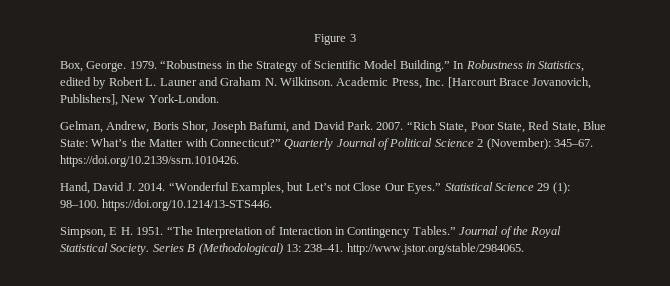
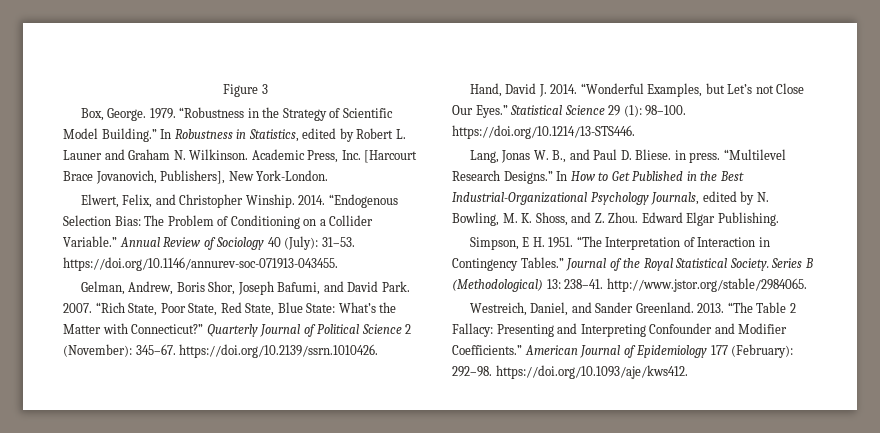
+ Elwert, Felix, and Christopher Winship. 2014. “Endogenous Selection Bias: The Problem of Conditioning on a Collider Variable.” Annual Review of Sociology 40 (July): 31–53. https://doi.org/10.1146/annurev-soc-071913-043455.
+ Lang, Jonas W. B., and Paul D. Bliese. in press. “Multilevel Research Designs.” In How to Get Published in the Best Industrial-Organizational Psychology Journals, edited by N. Bowling, M. K. Shoss, and Z. Zhou. Edward Elgar Publishing.
+ Westreich, Daniel, and Sander Greenland. 2013. “The Table 2 Fallacy: Presenting and Interpreting Confounder and Modifier Coefficients.” American Journal of Epidemiology 177 (February): 292–98. https://doi.org/10.1093/aje/kws412.

